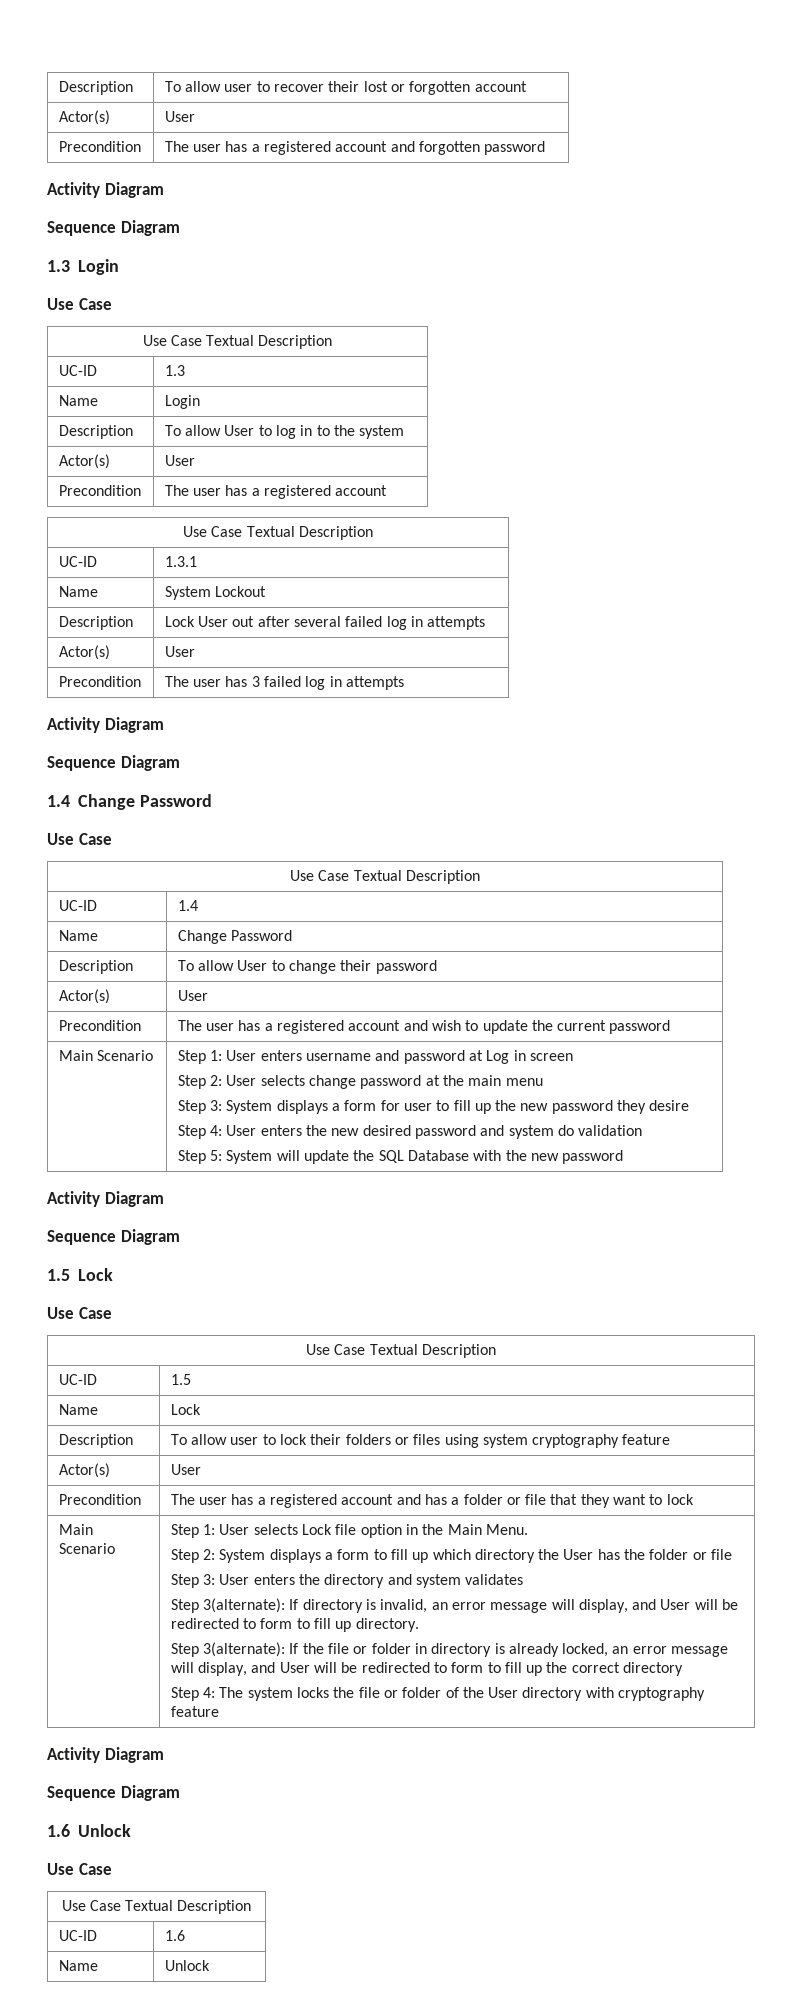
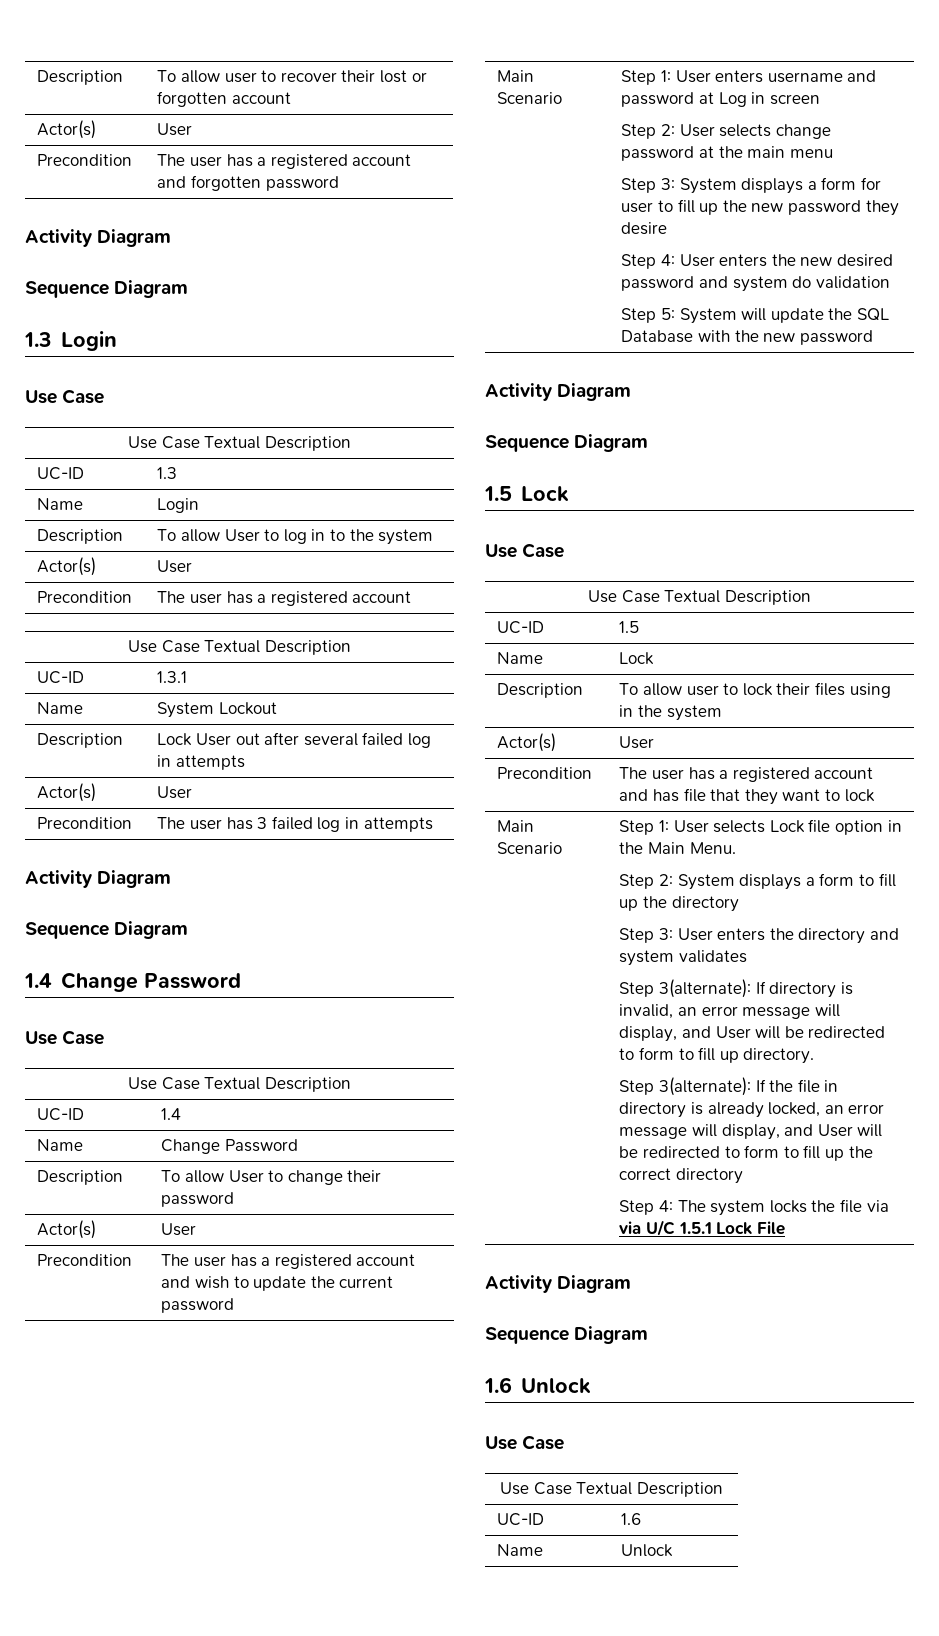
- Description | To allow user to lock their folders or files using system cryptography feature
+ Description | To allow user to lock their files using in the system
- Precondition | The user has a registered account and has a folder or file that they want to lock
+ Precondition | The user has a registered account and has file that they want to lock
- Step 2: System displays a form to fill up which directory the User has the folder or file
+ Step 2: System displays a form to fill up the directory
- Step 3(alternate): If the file or folder in directory is already locked, an error message will display, and User will be redirected to form to fill up the correct directory
+ Step 3(alternate): If the file in directory is already locked, an error message will display, and User will be redirected to form to fill up the correct directory
- Step 4: The system locks the file or folder of the User directory with cryptography feature
+ Step 4: The system locks the file via via U/C 1.5.1 Lock File

